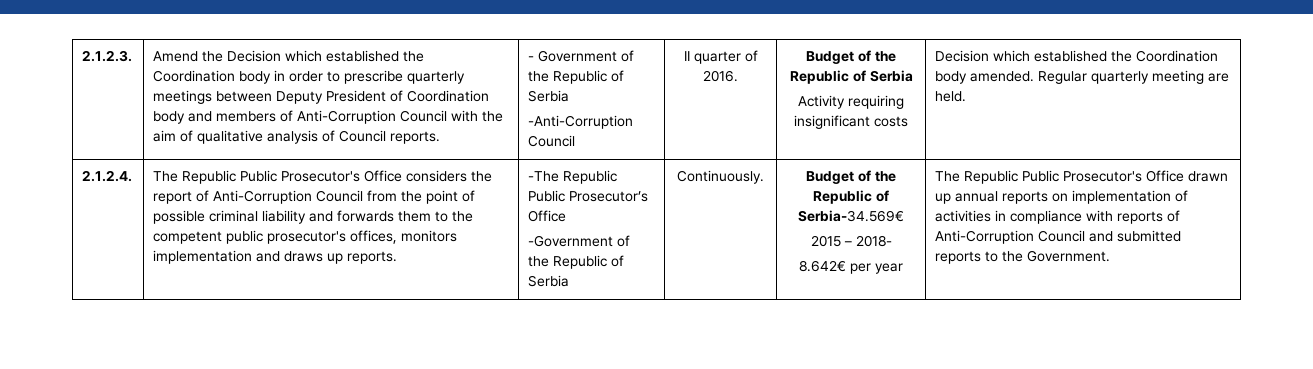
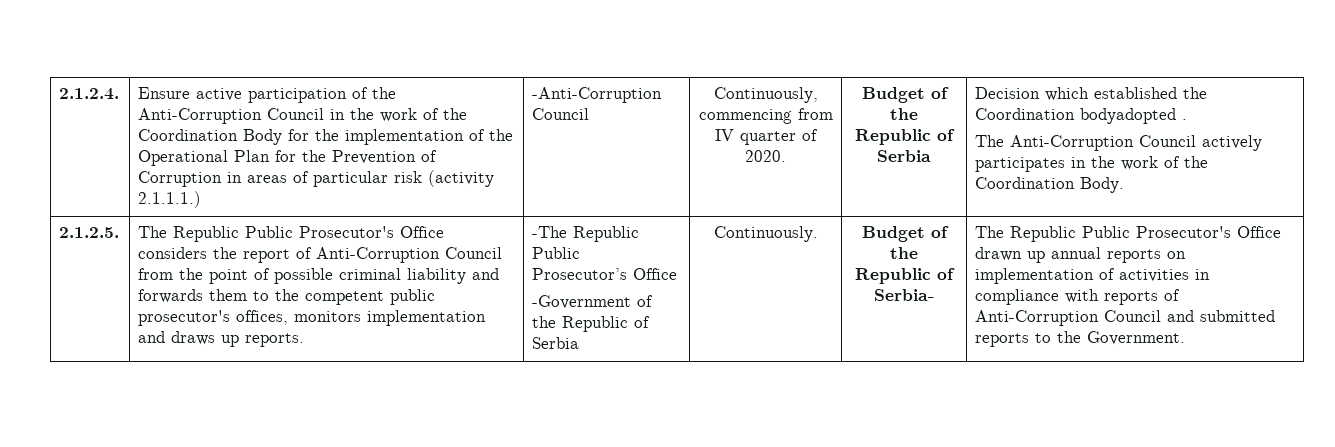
- 2.1.2.3. | Amend the Decision which established the Coordination body in order to prescribe quarterly meetings between Deputy President of Coordination body and members of Anti-Corruption Council with the aim of qualitative analysis of Council reports. | - Government of the Republic of Serbia
- -Anti-Corruption Council | II quarter of 2016.
+ 2.1.2.4. | Ensure active participation of the Anti-Corruption Council in the work of the Coordination Body for the implementation of the Operational Plan for the Prevention of Corruption in areas of particular risk (activity 2.1.1.1.) | -Anti-Corruption Council | Continuously, commencing from IV quarter of 2020.
- Activity requiring insignificant costs | Decision which established the Coordination body amended. Regular quarterly meeting are held.
- 2.1.2.4.
+ Decision which established the Coordination bodyadopted .
+ The Anti-Corruption Council actively participates in the work of the Coordination Body.
+ 2.1.2.5.
- Budget of the Republic of Serbia-34.569€
- 2015 – 2018-
- 8.642€ per year
+ Budget of the Republic of Serbia-

